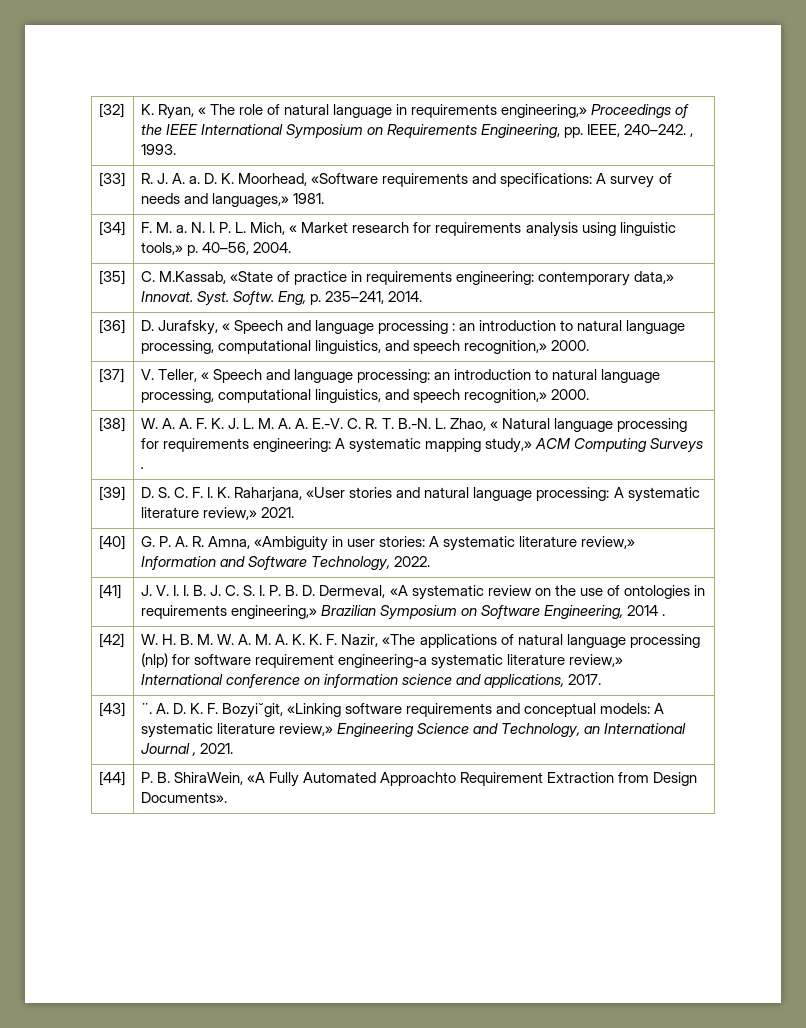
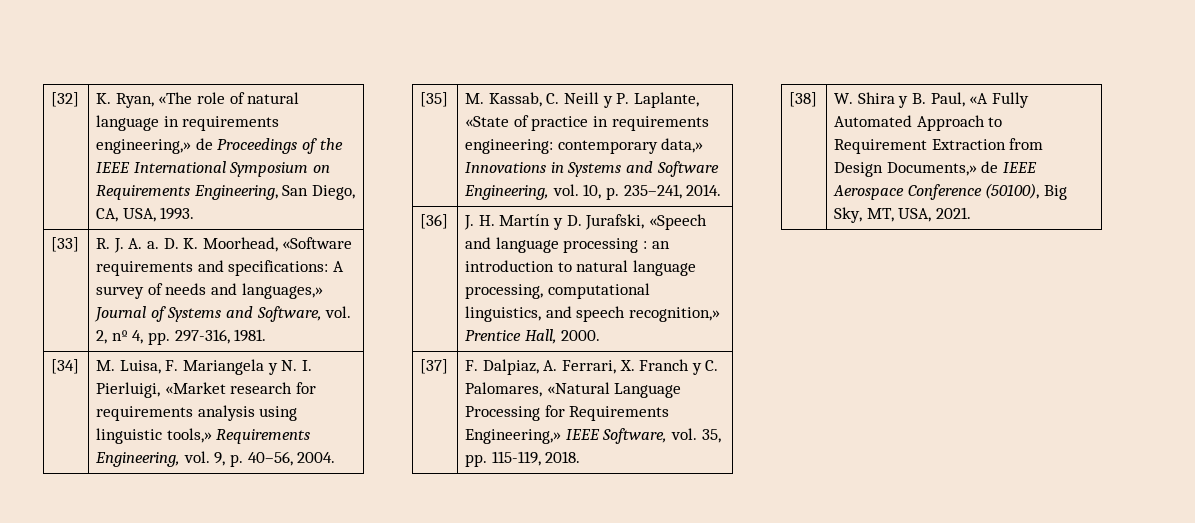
- [32] | K. Ryan, « The role of natural language in requirements engineering,» Proceedings of the IEEE International Symposium on Requirements Engineering, pp. IEEE, 240–242. , 1993.
+ [32] | K. Ryan, «The role of natural language in requirements engineering,» de Proceedings of the IEEE International Symposium on Requirements Engineering, San Diego, CA, USA, 1993.
- [33] | R. J. A. a. D. K. Moorhead, «Software requirements and specifications: A survey of needs and languages,» 1981.
- [34] | F. M. a. N. I. P. L. Mich, « Market research for requirements analysis using linguistic tools,» p. 40–56, 2004.
+ [33] | R. J. A. a. D. K. Moorhead, «Software requirements and specifications: A survey of needs and languages,» Journal of Systems and Software, vol. 2, nº 4, pp. 297-316, 1981.
+ [34] | M. Luisa, F. Mariangela y N. I. Pierluigi, «Market research for requirements analysis using linguistic tools,» Requirements Engineering, vol. 9, p. 40–56, 2004.
- [35] | C. M.Kassab, «State of practice in requirements engineering: contemporary data,» Innovat. Syst. Softw. Eng, p. 235–241, 2014.
- [36] | D. Jurafsky, « Speech and language processing : an introduction to natural language processing, computational linguistics, and speech recognition,» 2000.
+ [35] | M. Kassab, C. Neill y P. Laplante, «State of practice in requirements engineering: contemporary data,» Innovations in Systems and Software Engineering, vol. 10, p. 235–241, 2014.
+ [36] | J. H. Martín y D. Jurafski, «Speech and language processing : an introduction to natural language processing, computational linguistics, and speech recognition,» Prentice Hall, 2000.
- [37] | V. Teller, « Speech and language processing: an introduction to natural language processing, computational linguistics, and speech recognition,» 2000.
- [38] | W. A. A. F. K. J. L. M. A. A. E.-V. C. R. T. B.-N. L. Zhao, « Natural language processing for requirements engineering: A systematic mapping study,» ACM Computing Surveys .
- [39] | D. S. C. F. I. K. Raharjana, «User stories and natural language processing: A systematic literature review,» 2021.
- [40] | G. P. A. R. Amna, «Ambiguity in user stories: A systematic literature review,» Information and Software Technology, 2022.
- [41] | J. V. I. I. B. J. C. S. I. P. B. D. Dermeval, «A systematic review on the use of ontologies in requirements engineering,» Brazilian Symposium on Software Engineering, 2014 .
- [42] | W. H. B. M. W. A. M. A. K. K. F. Nazir, «The applications of natural language processing (nlp) for software requirement engineering-a systematic literature review,» International conference on information science and applications, 2017.
- [43] | ¨. A. D. K. F. Bozyi˘git, «Linking software requirements and conceptual models: A systematic literature review,» Engineering Science and Technology, an International Journal , 2021.
- [44] | P. B. ShiraWein, «A Fully Automated Approachto Requirement Extraction from Design Documents».
+ [37] | F. Dalpiaz, A. Ferrari, X. Franch y C. Palomares, «Natural Language Processing for Requirements Engineering,» IEEE Software, vol. 35, pp. 115-119, 2018.
+ [38] | W. Shira y B. Paul, «A Fully Automated Approach to Requirement Extraction from Design Documents,» de IEEE Aerospace Conference (50100), Big Sky, MT, USA, 2021.

